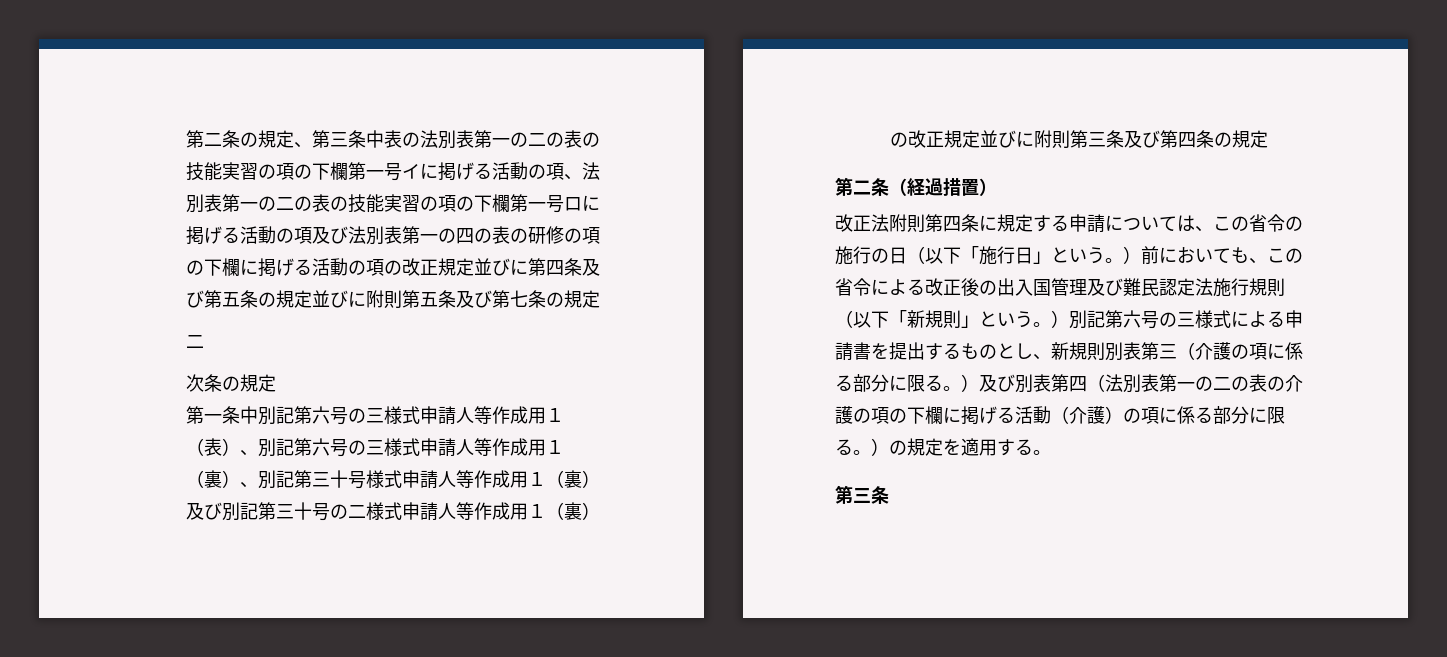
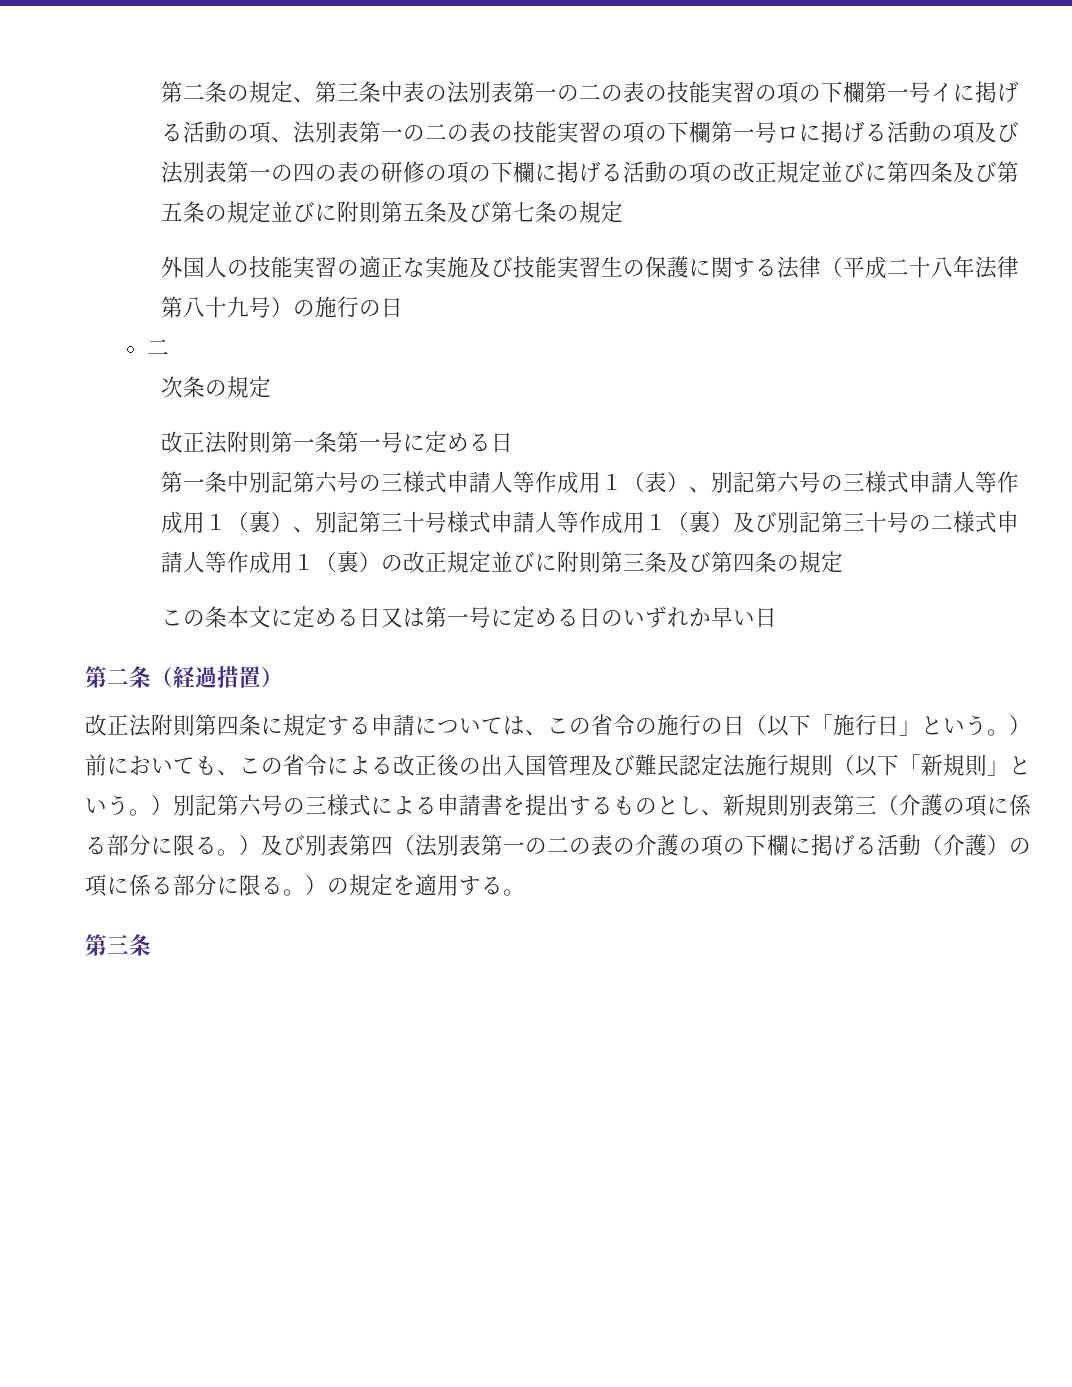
  第二条の規定、第三条中表の法別表第一の二の表の技能実習の項の下欄第一号イに掲げる活動の項、法別表第一の二の表の技能実習の項の下欄第一号ロに掲げる活動の項及び法別表第一の四の表の研修の項の下欄に掲げる活動の項の改正規定並びに第四条及び第五条の規定並びに附則第五条及び第七条の規定
+ 外国人の技能実習の適正な実施及び技能実習生の保護に関する法律（平成二十八年法律第八十九号）の施行の日
  二
  次条の規定
+ 改正法附則第一条第一号に定める日
+ この条本文に定める日又は第一号に定める日のいずれか早い日

